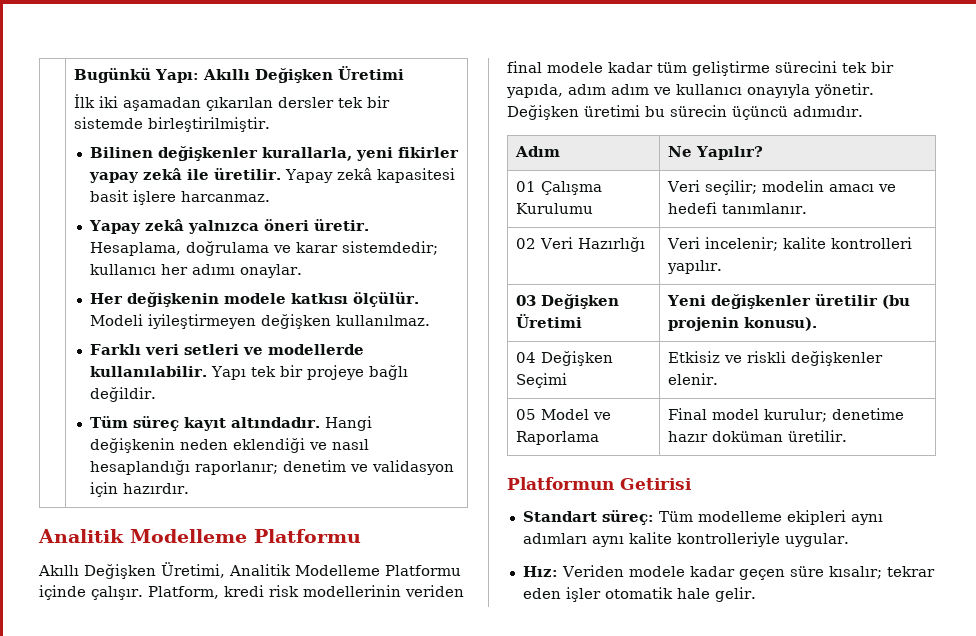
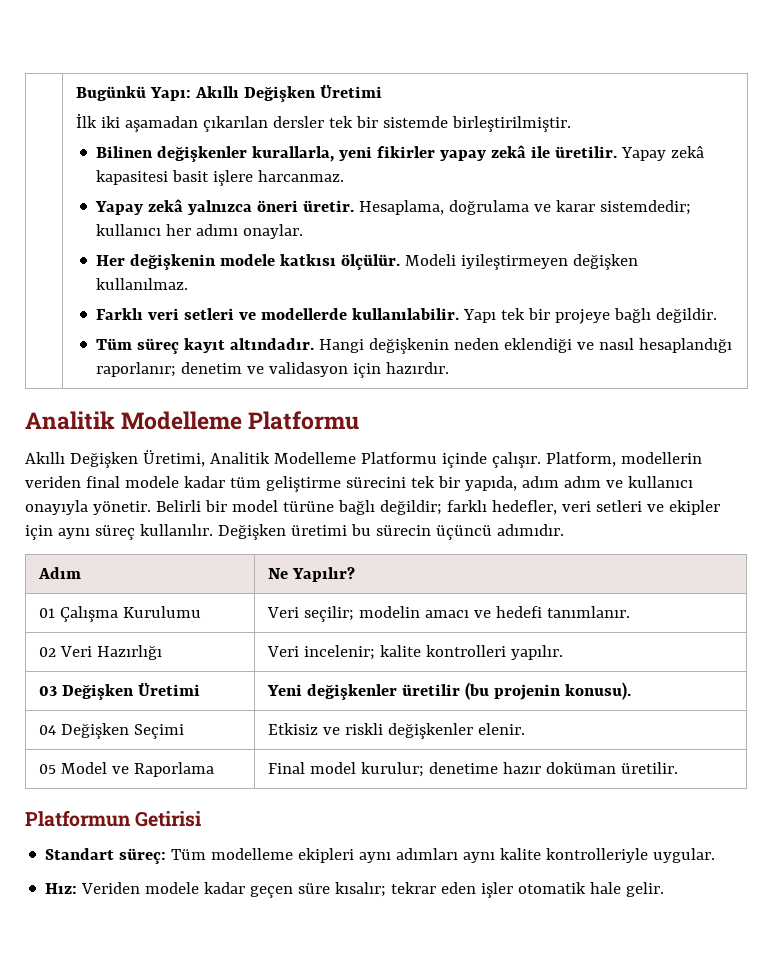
- Platform, kredi risk modellerinin veriden final modele kadar tüm geliştirme sürecini tek bir yapıda, adım adım ve kullanıcı onayıyla yönetir.
+ Platform, modellerin veriden final modele kadar tüm geliştirme sürecini tek bir yapıda, adım adım ve kullanıcı onayıyla yönetir.
+ Belirli bir model türüne bağlı değildir; farklı hedefler, veri setleri ve ekipler için aynı süreç kullanılır.

